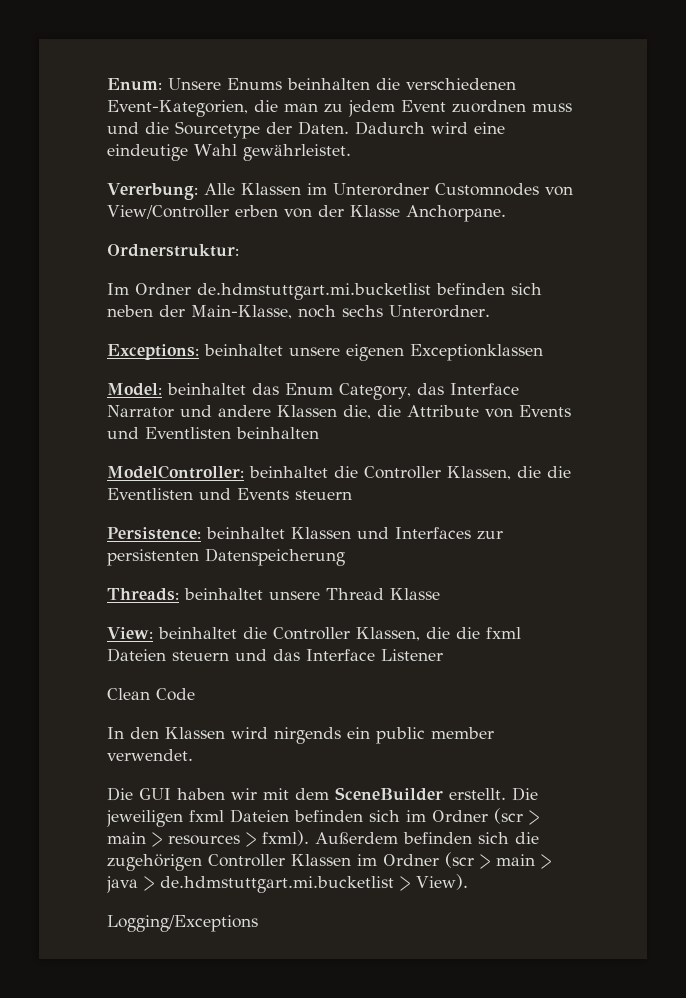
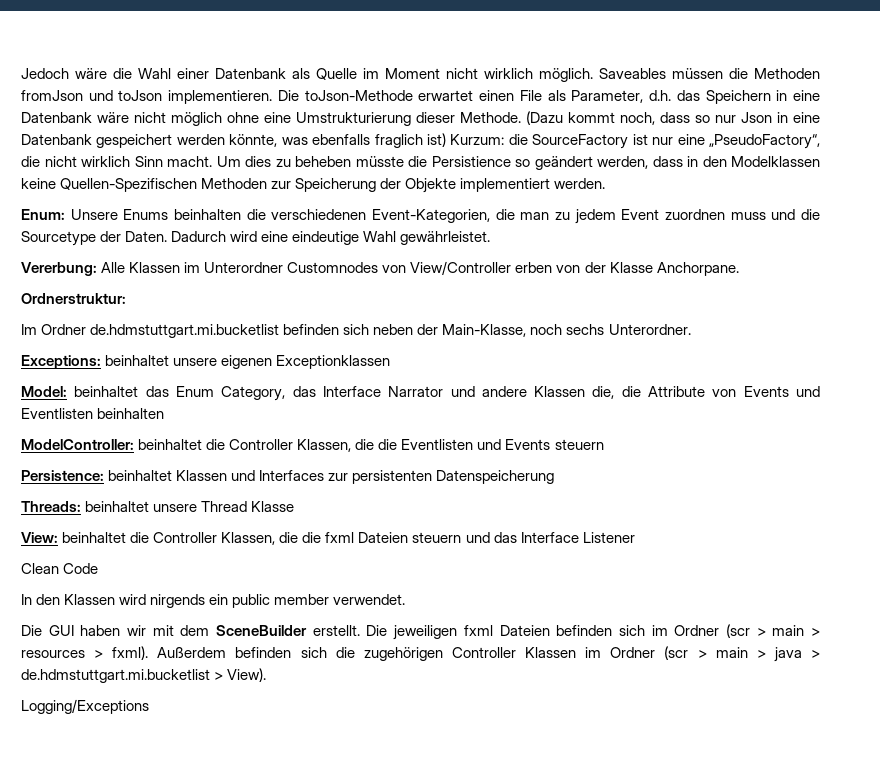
+ Jedoch wäre die Wahl einer Datenbank als Quelle im Moment nicht wirklich möglich. Saveables müssen die Methoden fromJson und toJson implementieren. Die toJson-Methode erwartet einen File als Parameter, d.h. das Speichern in eine Datenbank wäre nicht möglich ohne eine Umstrukturierung dieser Methode. (Dazu kommt noch, dass so nur Json in eine Datenbank gespeichert werden könnte, was ebenfalls fraglich ist) Kurzum: die SourceFactory ist nur eine „PseudoFactory“, die nicht wirklich Sinn macht. Um dies zu beheben müsste die Persistience so geändert werden, dass in den Modelklassen keine Quellen-Spezifischen Methoden zur Speicherung der Objekte implementiert werden.

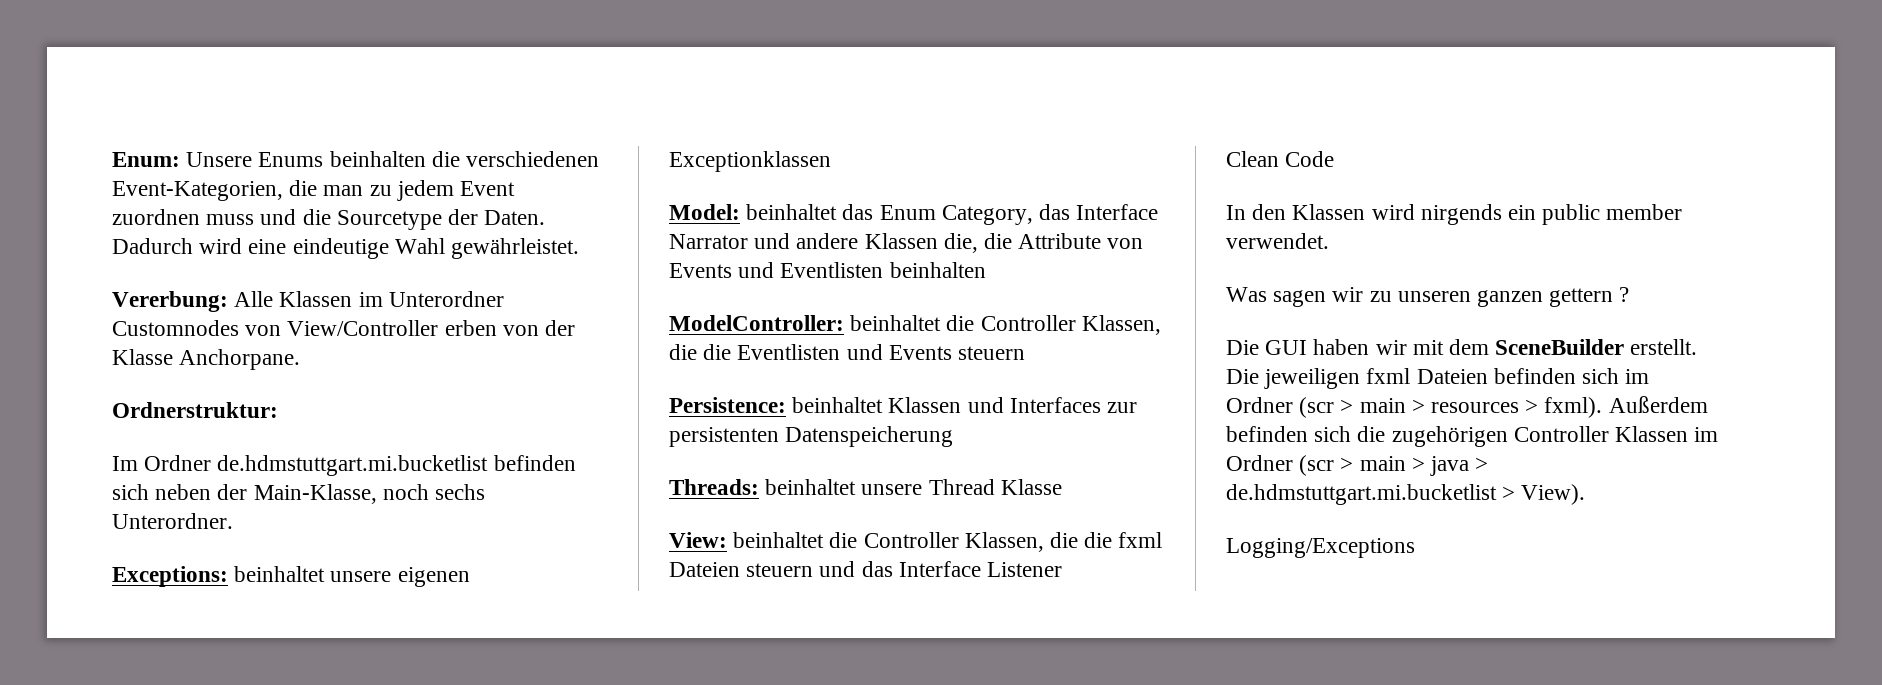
- Jedoch wäre die Wahl einer Datenbank als Quelle im Moment nicht wirklich möglich. Saveables müssen die Methoden fromJson und toJson implementieren. Die toJson-Methode erwartet einen File als Parameter, d.h. das Speichern in eine Datenbank wäre nicht möglich ohne eine Umstrukturierung dieser Methode. (Dazu kommt noch, dass so nur Json in eine Datenbank gespeichert werden könnte, was ebenfalls fraglich ist) Kurzum: die SourceFactory ist nur eine „PseudoFactory“, die nicht wirklich Sinn macht. Um dies zu beheben müsste die Persistience so geändert werden, dass in den Modelklassen keine Quellen-Spezifischen Methoden zur Speicherung der Objekte implementiert werden.
+ Was sagen wir zu unseren ganzen gettern ?

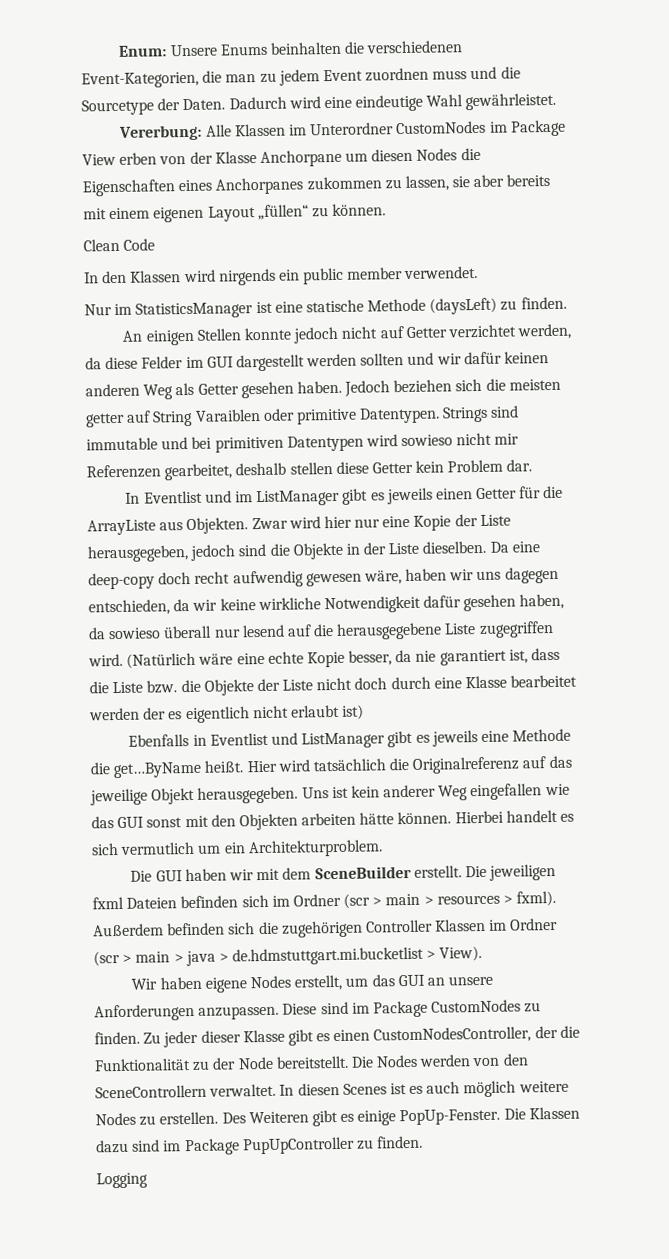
- Vererbung: Alle Klassen im Unterordner Customnodes von View/Controller erben von der Klasse Anchorpane.
- Ordnerstruktur:
- Im Ordner de.hdmstuttgart.mi.bucketlist befinden sich neben der Main-Klasse, noch sechs Unterordner.
- Exceptions: beinhaltet unsere eigenen Exceptionklassen
- Model: beinhaltet das Enum Category, das Interface Narrator und andere Klassen die, die Attribute von Events und Eventlisten beinhalten
- ModelController: beinhaltet die Controller Klassen, die die Eventlisten und Events steuern
- Persistence: beinhaltet Klassen und Interfaces zur persistenten Datenspeicherung
- Threads: beinhaltet unsere Thread Klasse
- View: beinhaltet die Controller Klassen, die die fxml Dateien steuern und das Interface Listener
+ Vererbung: Alle Klassen im Unterordner CustomNodes im Package View erben von der Klasse Anchorpane um diesen Nodes die Eigenschaften eines Anchorpanes zukommen zu lassen, sie aber bereits mit einem eigenen Layout „füllen“ zu können.
- Was sagen wir zu unseren ganzen gettern ?
+ Nur im StatisticsManager ist eine statische Methode (daysLeft) zu finden.
+ An einigen Stellen konnte jedoch nicht auf Getter verzichtet werden, da diese Felder im GUI dargestellt werden sollten und wir dafür keinen anderen Weg als Getter gesehen haben. Jedoch beziehen sich die meisten getter auf String Varaiblen oder primitive Datentypen. Strings sind immutable und bei primitiven Datentypen wird sowieso nicht mir Referenzen gearbeitet, deshalb stellen diese Getter kein Problem dar.
+ In Eventlist und im ListManager gibt es jeweils einen Getter für die ArrayListe aus Objekten. Zwar wird hier nur eine Kopie der Liste herausgegeben, jedoch sind die Objekte in der Liste dieselben. Da eine deep-copy doch recht aufwendig gewesen wäre, haben wir uns dagegen entschieden, da wir keine wirkliche Notwendigkeit dafür gesehen haben, da sowieso überall nur lesend auf die herausgegebene Liste zugegriffen wird. (Natürlich wäre eine echte Kopie besser, da nie garantiert ist, dass die Liste bzw. die Objekte der Liste nicht doch durch eine Klasse bearbeitet werden der es eigentlich nicht erlaubt ist)
+ Ebenfalls in Eventlist und ListManager gibt es jeweils eine Methode die get…ByName heißt. Hier wird tatsächlich die Originalreferenz auf das jeweilige Objekt herausgegeben. Uns ist kein anderer Weg eingefallen wie das GUI sonst mit den Objekten arbeiten hätte können. Hierbei handelt es sich vermutlich um ein Architekturproblem.
- Logging/Exceptions
+ Wir haben eigene Nodes erstellt, um das GUI an unsere Anforderungen anzupassen. Diese sind im Package CustomNodes zu finden. Zu jeder dieser Klasse gibt es einen CustomNodesController, der die Funktionalität zu der Node bereitstellt. Die Nodes werden von den SceneControllern verwaltet. In diesen Scenes ist es auch möglich weitere Nodes zu erstellen. Des Weiteren gibt es einige PopUp-Fenster. Die Klassen dazu sind im Package PupUpController zu finden.
+ Logging

